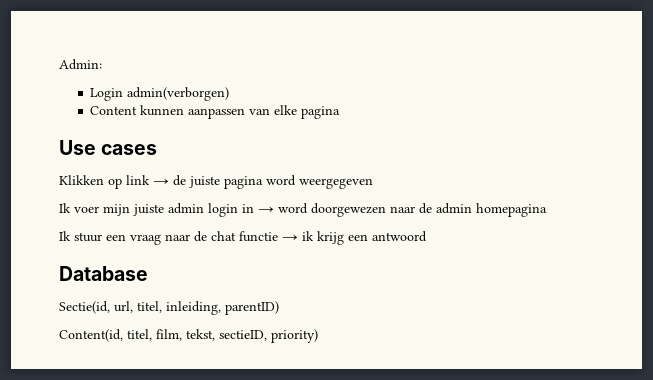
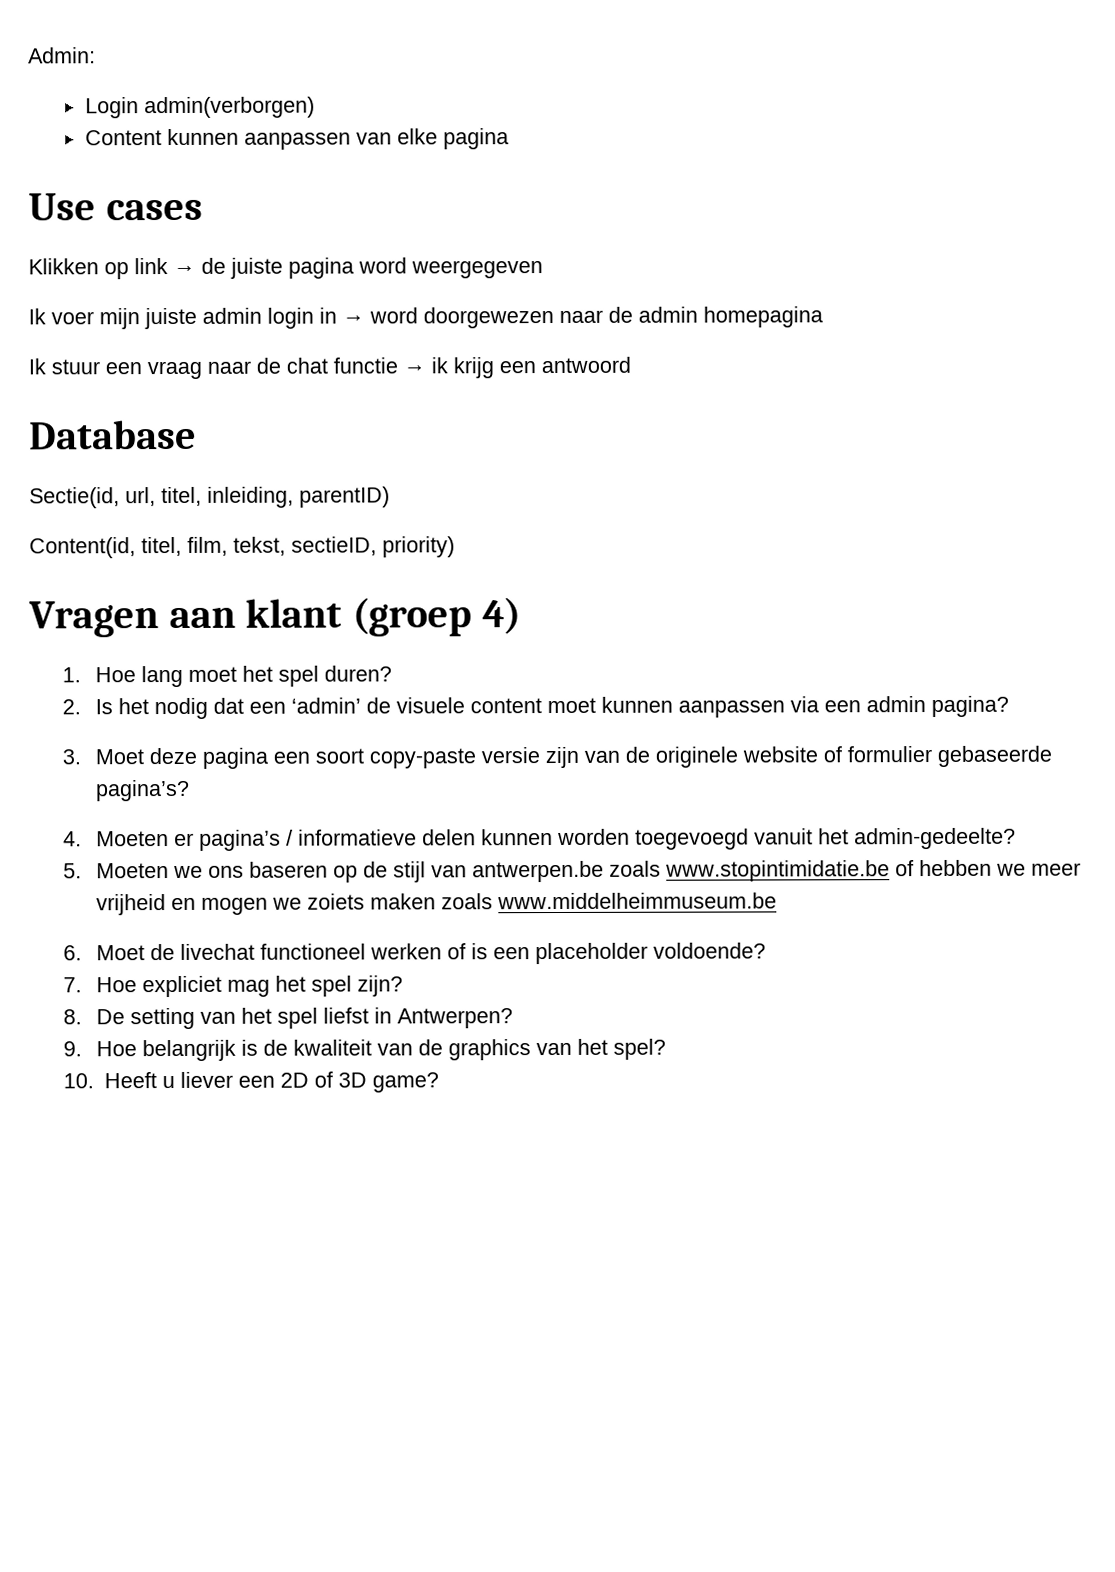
+ Vragen aan klant (groep 4)
+ 1. Hoe lang moet het spel duren?
+ 2. Is het nodig dat een ‘admin’ de visuele content moet kunnen aanpassen via een admin pagina?
+ 3. Moet deze pagina een soort copy-paste versie zijn van de originele website of formulier gebaseerde pagina’s?
+ 4. Moeten er pagina’s / informatieve delen kunnen worden toegevoegd vanuit het admin-gedeelte?
+ 5. Moeten we ons baseren op de stijl van antwerpen.be zoals www.stopintimidatie.be of hebben we meer vrijheid en mogen we zoiets maken zoals www.middelheimmuseum.be
+ 6. Moet de livechat functioneel werken of is een placeholder voldoende?
+ 7. Hoe expliciet mag het spel zijn?
+ 8. De setting van het spel liefst in Antwerpen?
+ 9. Hoe belangrijk is de kwaliteit van de graphics van het spel?
+ 10. Heeft u liever een 2D of 3D game?

